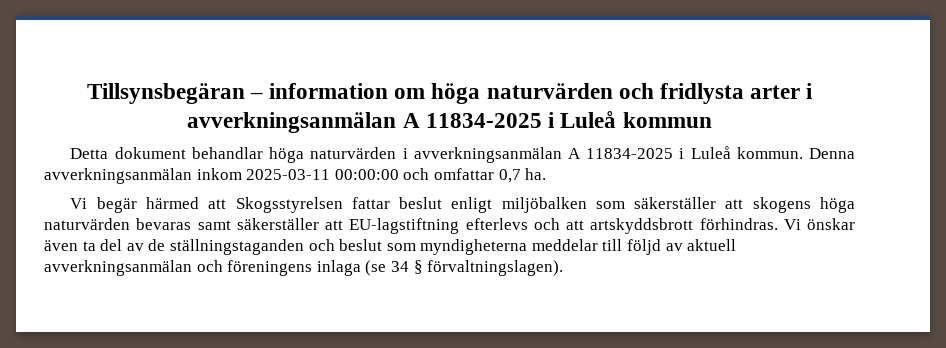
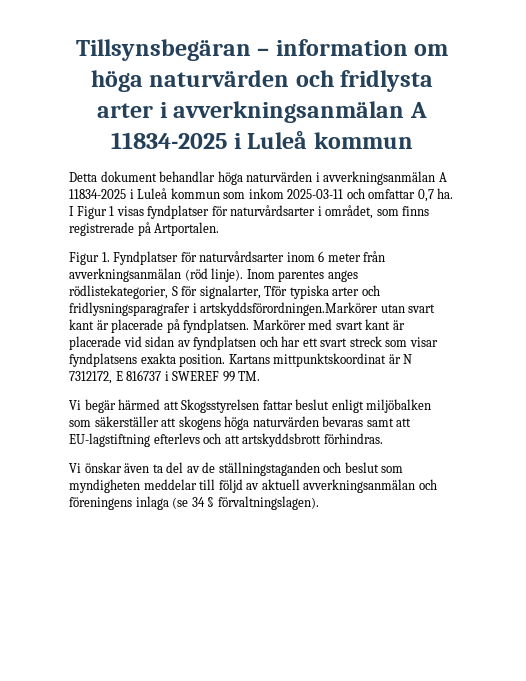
- Detta dokument behandlar höga naturvärden i avverkningsanmälan A 11834-2025 i Luleå kommun. Denna avverkningsanmälan inkom 2025-03-11 00:00:00 och omfattar 0,7 ha.
+ Detta dokument behandlar höga naturvärden i avverkningsanmälan A 11834-2025 i Luleå kommun som inkom 2025-03-11 och omfattar 0,7 ha. I Figur 1 visas fyndplatser för naturvårdsarter i området, som finns registrerade på Artportalen.
+ Figur 1. Fyndplatser för naturvårdsarter inom 6 meter från avverkningsanmälan (röd linje). Inom parentes anges rödlistekategorier, S för signalarter, Tför typiska arter och fridlysningsparagrafer i artskyddsförordningen.Markörer utan svart kant är placerade på fyndplatsen. Markörer med svart kant är placerade vid sidan av fyndplatsen och har ett svart streck som visar fyndplatsens exakta position. Kartans mittpunktskoordinat är N 7312172, E 816737 i SWEREF 99 TM.
- Vi begär härmed att Skogsstyrelsen fattar beslut enligt miljöbalken som säkerställer att skogens höga naturvärden bevaras samt säkerställer att EU-lagstiftning efterlevs och att artskyddsbrott förhindras. Vi önskar även ta del av de ställningstaganden och beslut som myndigheterna meddelar till följd av aktuell avverkningsanmälan och föreningens inlaga (se 34 § förvaltningslagen).
+ Vi begär härmed att Skogsstyrelsen fattar beslut enligt miljöbalken som säkerställer att skogens höga naturvärden bevaras samt att EU-lagstiftning efterlevs och att artskyddsbrott förhindras.
+ Vi önskar även ta del av de ställningstaganden och beslut som myndigheten meddelar till följd av aktuell avverkningsanmälan och föreningens inlaga (se 34 § förvaltningslagen).

